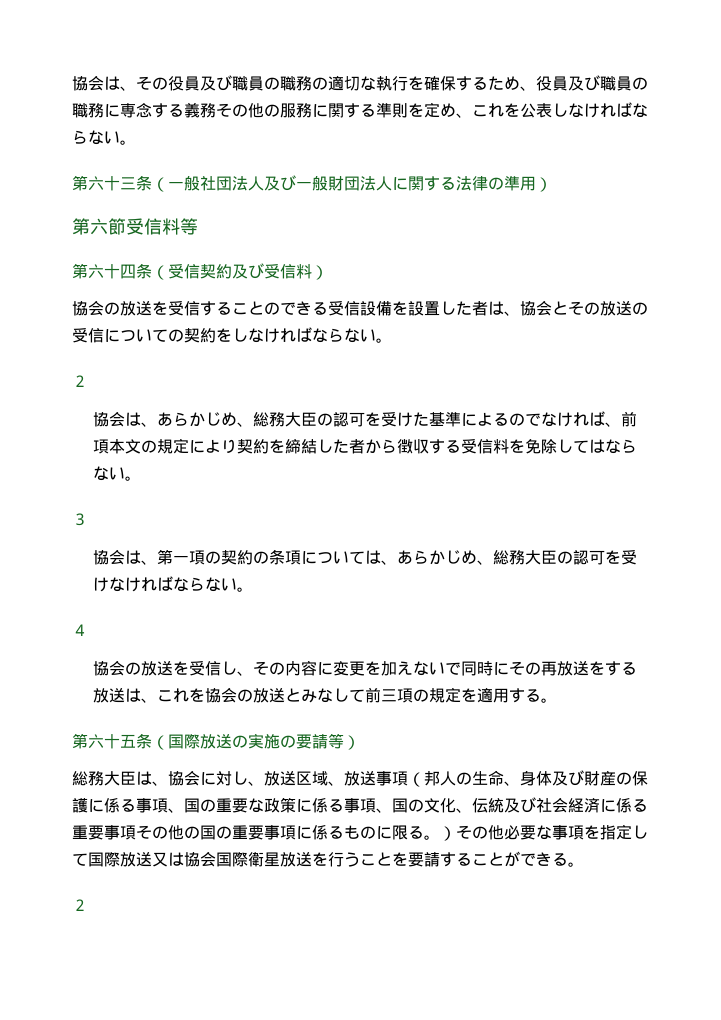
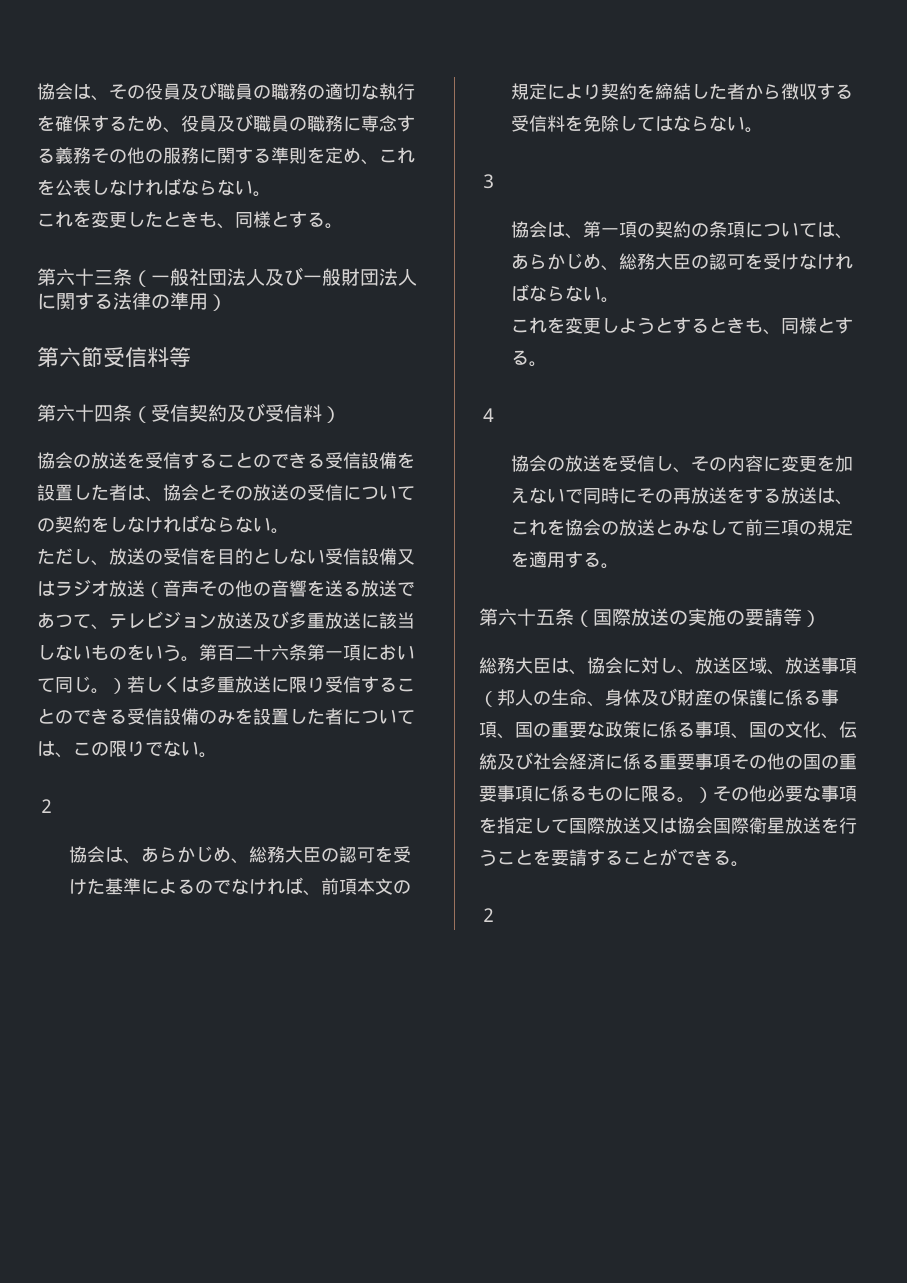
+ これを変更したときも、同様とする。
+ ただし、放送の受信を目的としない受信設備又はラジオ放送（音声その他の音響を送る放送であつて、テレビジョン放送及び多重放送に該当しないものをいう。第百二十六条第一項において同じ。）若しくは多重放送に限り受信することのできる受信設備のみを設置した者については、この限りでない。
+ これを変更しようとするときも、同様とする。

